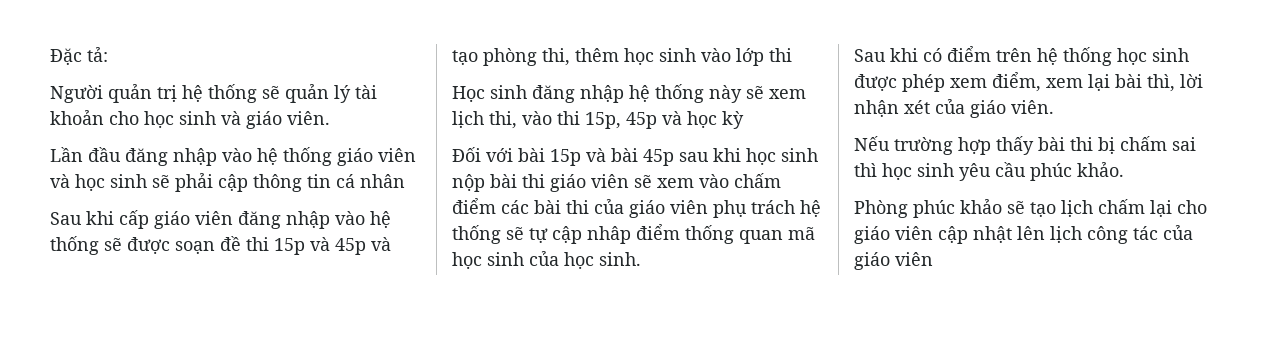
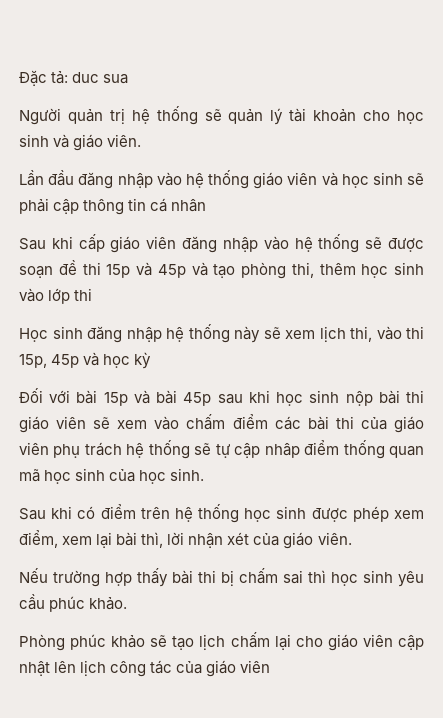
- Đặc tả:
+ Đặc tả: duc sua

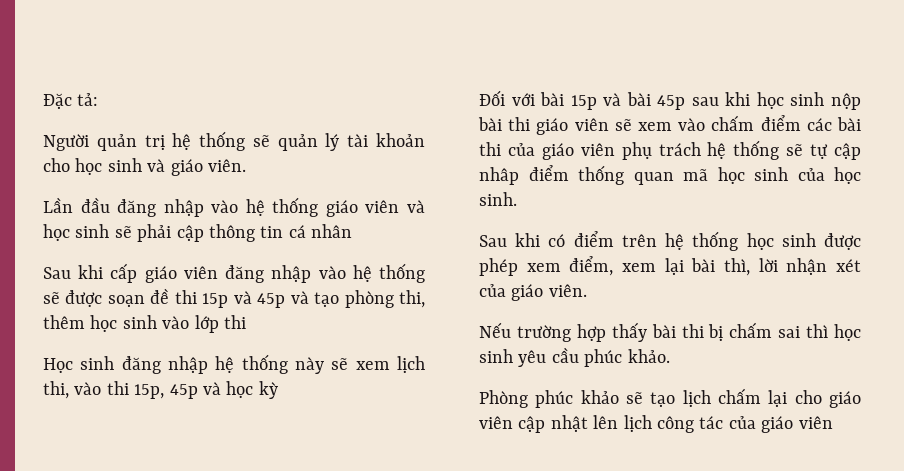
- Đặc tả: duc sua
+ Đặc tả:

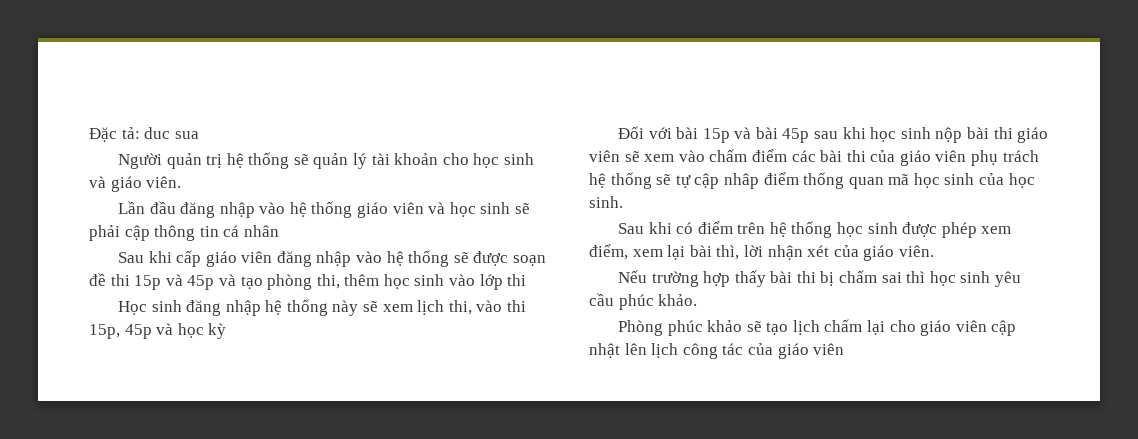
- Đặc tả:
+ Đặc tả: duc sua

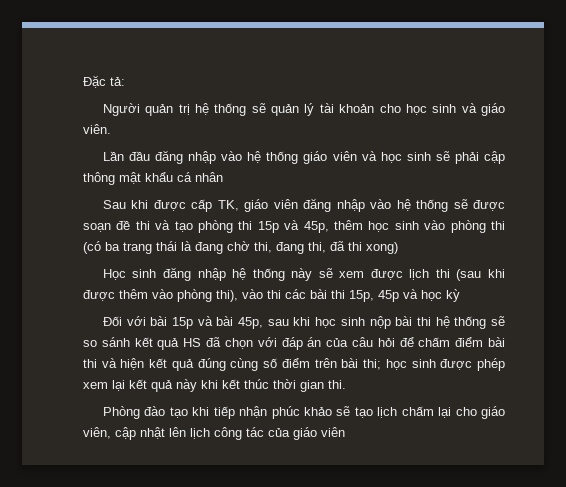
- Đặc tả: duc sua
+ Đặc tả:
- Lần đầu đăng nhập vào hệ thống giáo viên và học sinh sẽ phải cập thông tin cá nhân
+ Lần đầu đăng nhập vào hệ thống giáo viên và học sinh sẽ phải cập thông mật khẩu cá nhân
- Sau khi cấp giáo viên đăng nhập vào hệ thống sẽ được soạn đề thi 15p và 45p và tạo phòng thi, thêm học sinh vào lớp thi
+ Sau khi được cấp TK, giáo viên đăng nhập vào hệ thống sẽ được soạn đề thi và tạo phòng thi 15p và 45p, thêm học sinh vào phòng thi (có ba trang thái là đang chờ thi, đang thi, đã thi xong)
- Học sinh đăng nhập hệ thống này sẽ xem lịch thi, vào thi 15p, 45p và học kỳ
+ Học sinh đăng nhập hệ thống này sẽ xem được lịch thi (sau khi được thêm vào phòng thi), vào thi các bài thi 15p, 45p và học kỳ
- Đối với bài 15p và bài 45p sau khi học sinh nộp bài thi giáo viên sẽ xem vào chấm điểm các bài thi của giáo viên phụ trách hệ thống sẽ tự cập nhâp điểm thống quan mã học sinh của học sinh.
- Sau khi có điểm trên hệ thống học sinh được phép xem điểm, xem lại bài thì, lời nhận xét của giáo viên.
- Nếu trường hợp thấy bài thi bị chấm sai thì học sinh yêu cầu phúc khảo.
- Phòng phúc khảo sẽ tạo lịch chấm lại cho giáo viên cập nhật lên lịch công tác của giáo viên
+ Đối với bài 15p và bài 45p, sau khi học sinh nộp bài thi hệ thống sẽ so sánh kết quả HS đã chọn với đáp án của câu hỏi để chấm điểm bài thi và hiện kết quả đúng cùng số điểm trên bài thi; học sinh được phép xem lại kết quả này khi kết thúc thời gian thi.
+ Phòng đào tạo khi tiếp nhận phúc khảo sẽ tạo lịch chấm lại cho giáo viên, cập nhật lên lịch công tác của giáo viên

